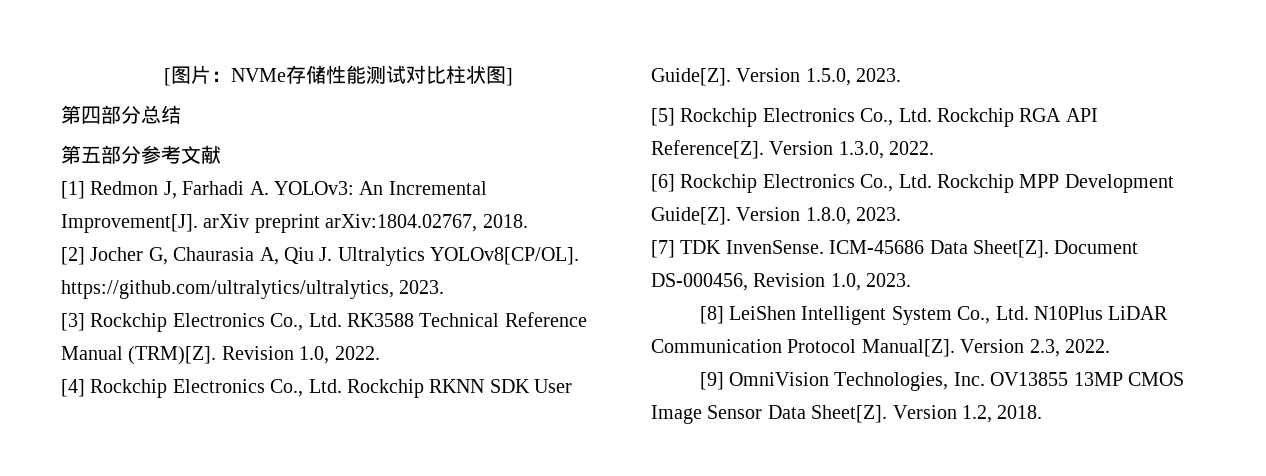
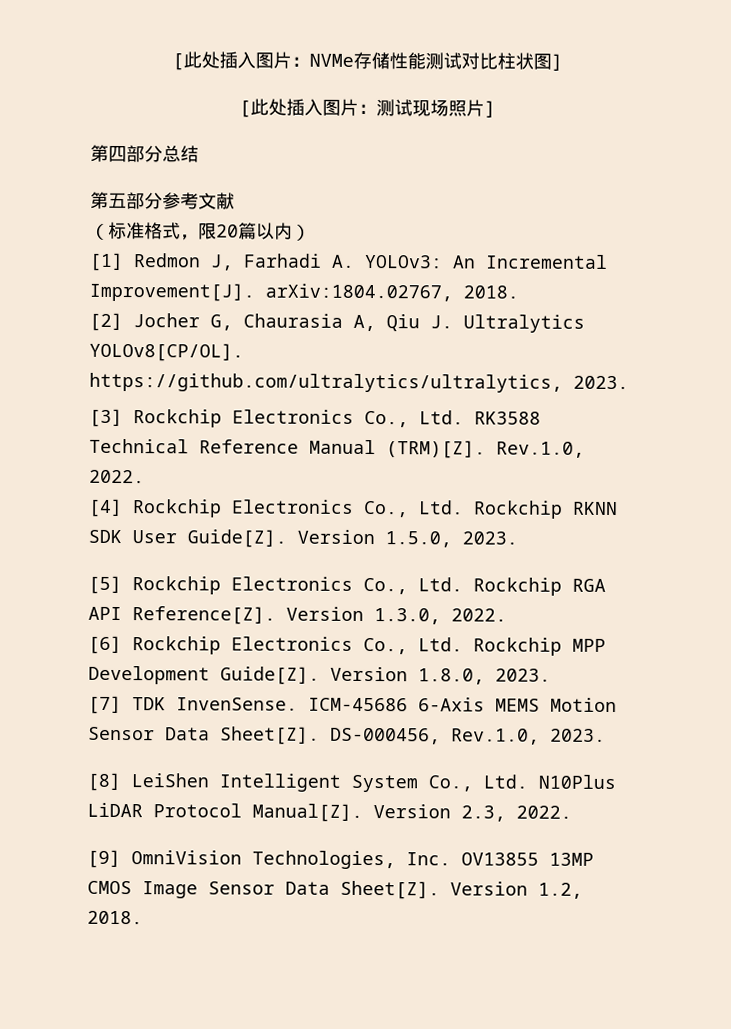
- [图片：NVMe存储性能测试对比柱状图]
+ [此处插入图片：NVMe存储性能测试对比柱状图]
+ [此处插入图片：测试现场照片]
+ （标准格式，限20篇以内）
- [1] Redmon J, Farhadi A. YOLOv3: An Incremental Improvement[J]. arXiv preprint arXiv:1804.02767, 2018.
+ [1] Redmon J, Farhadi A. YOLOv3: An Incremental Improvement[J]. arXiv:1804.02767, 2018.
- Revision 1.0, 2022.
+ Rev.1.0, 2022.
- ICM-45686 Data Sheet[Z]. Document DS-000456, Revision 1.0, 2023.
+ ICM-45686 6-Axis MEMS Motion Sensor Data Sheet[Z]. DS-000456, Rev.1.0, 2023.
- [8] LeiShen Intelligent System Co., Ltd. N10Plus LiDAR Communication Protocol Manual[Z].
+ [8] LeiShen Intelligent System Co., Ltd. N10Plus LiDAR Protocol Manual[Z].

